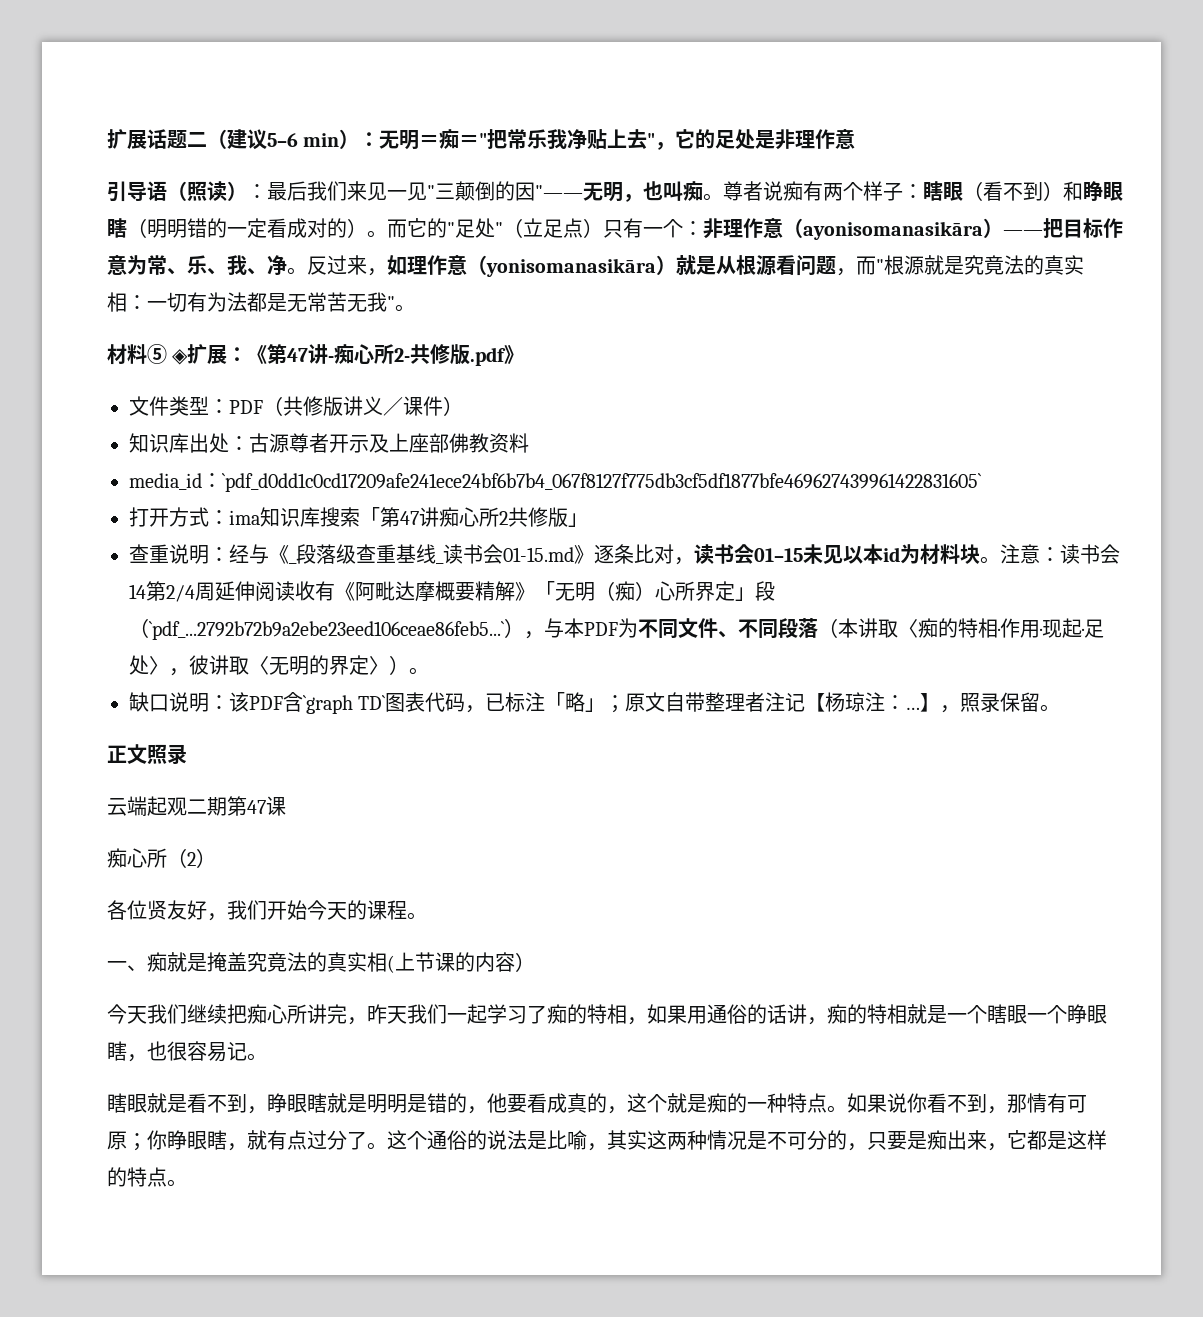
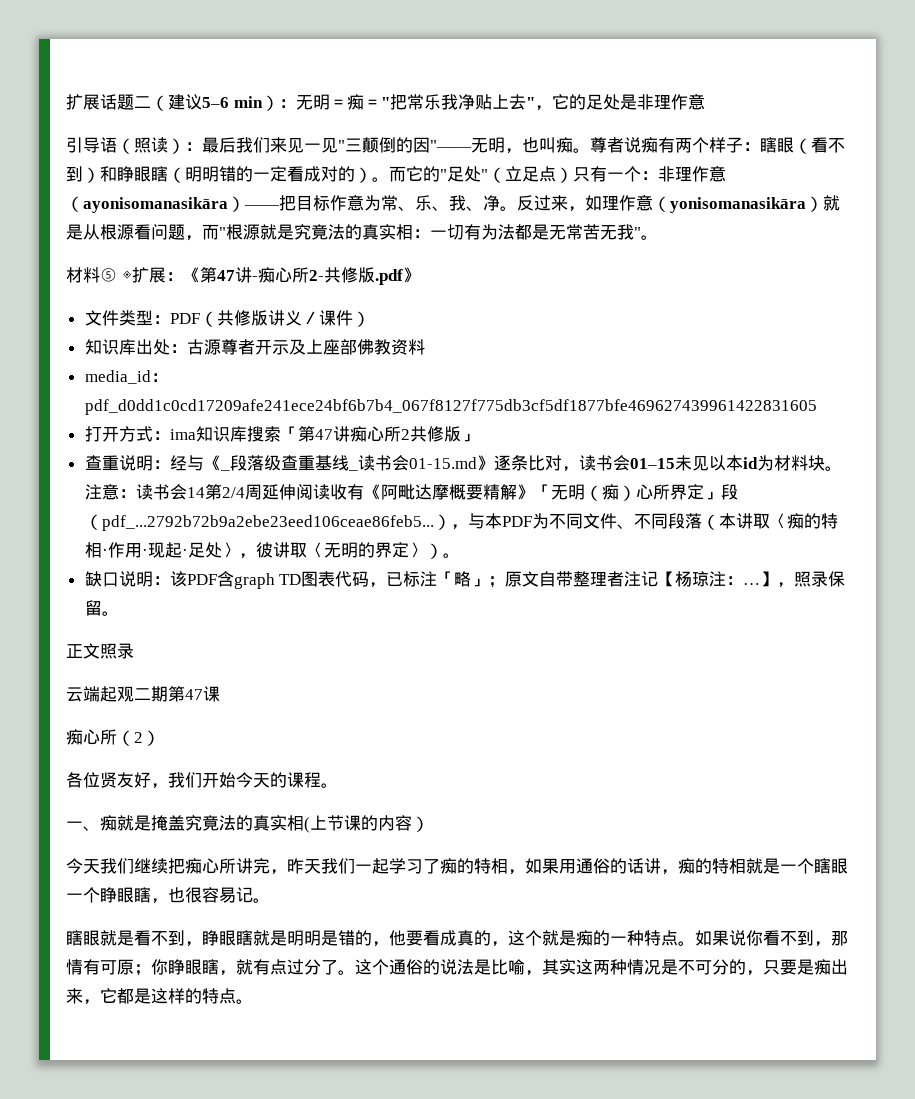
- media_id：`pdf_d0dd1c0cd17209afe241ece24bf6b7b4_067f8127f775db3cf5df1877bfe469627439961422831605`
+ media_id：pdf_d0dd1c0cd17209afe241ece24bf6b7b4_067f8127f775db3cf5df1877bfe469627439961422831605
- 注意：读书会14第2/4周延伸阅读收有《阿毗达摩概要精解》「无明（痴）心所界定」段（`pdf_...2792b72b9a2ebe23eed106ceae86feb5...`），与本PDF为不同文件、不同段落（本讲取〈痴的特相·作用·现起·足处〉，彼讲取〈无明的界定〉）。
+ 注意：读书会14第2/4周延伸阅读收有《阿毗达摩概要精解》「无明（痴）心所界定」段（pdf_...2792b72b9a2ebe23eed106ceae86feb5...），与本PDF为不同文件、不同段落（本讲取〈痴的特相·作用·现起·足处〉，彼讲取〈无明的界定〉）。
- 缺口说明：该PDF含`graph TD`图表代码，已标注「略」；原文自带整理者注记【杨琼注：…
+ 缺口说明：该PDF含graph TD图表代码，已标注「略」；原文自带整理者注记【杨琼注：…

